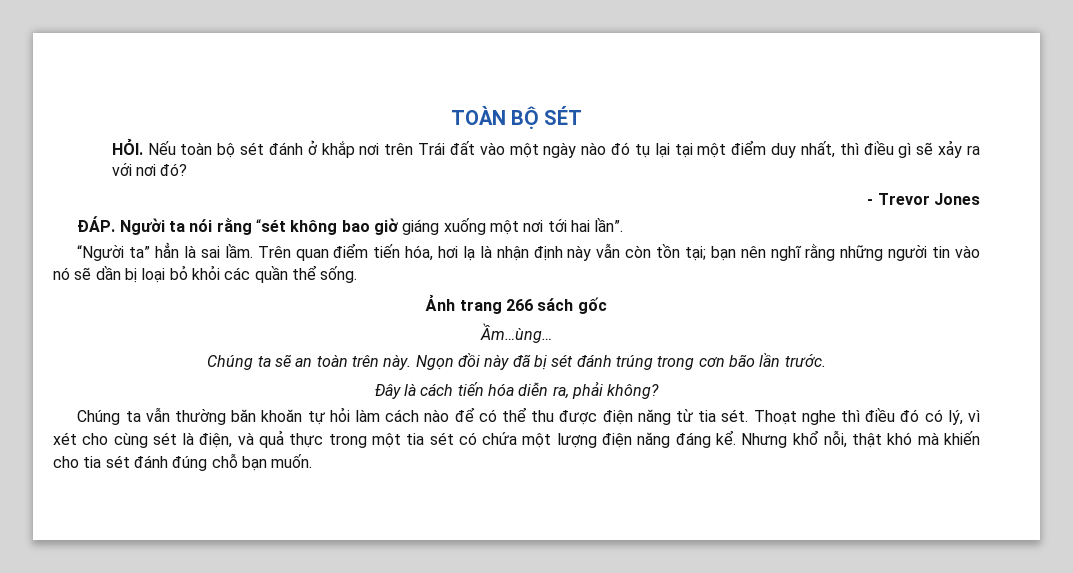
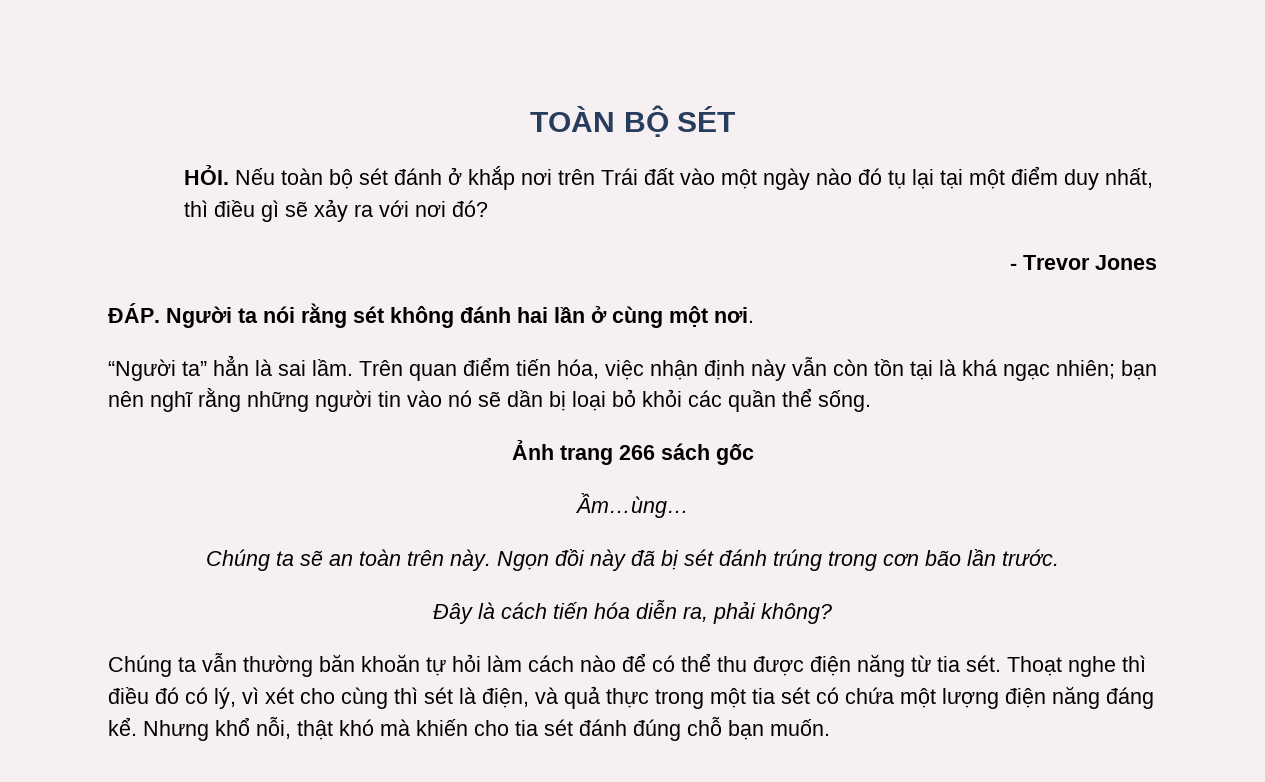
- ĐÁP. Người ta nói rằng “sét không bao giờ giáng xuống một nơi tới hai lần”.
+ ĐÁP. Người ta nói rằng sét không đánh hai lần ở cùng một nơi.
- Trên quan điểm tiến hóa, hơi lạ là nhận định này vẫn còn tồn tại; bạn nên nghĩ rằng những người tin vào nó sẽ dần bị loại bỏ khỏi các quần thể sống.
+ Trên quan điểm tiến hóa, việc nhận định này vẫn còn tồn tại là khá ngạc nhiên; bạn nên nghĩ rằng những người tin vào nó sẽ dần bị loại bỏ khỏi các quần thể sống.
- Thoạt nghe thì điều đó có lý, vì xét cho cùng sét là điện, và quả thực trong một tia sét có chứa một lượng điện năng đáng kể.
+ Thoạt nghe thì điều đó có lý, vì xét cho cùng thì sét là điện, và quả thực trong một tia sét có chứa một lượng điện năng đáng kể.

